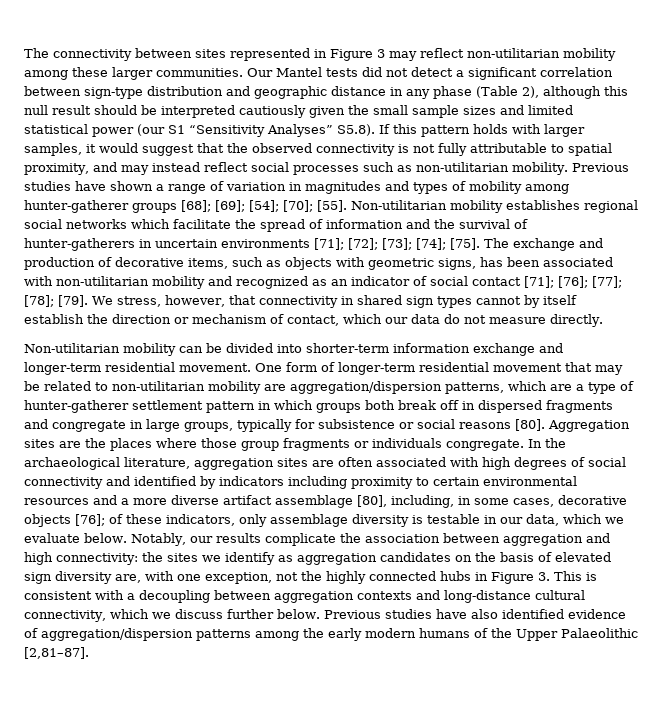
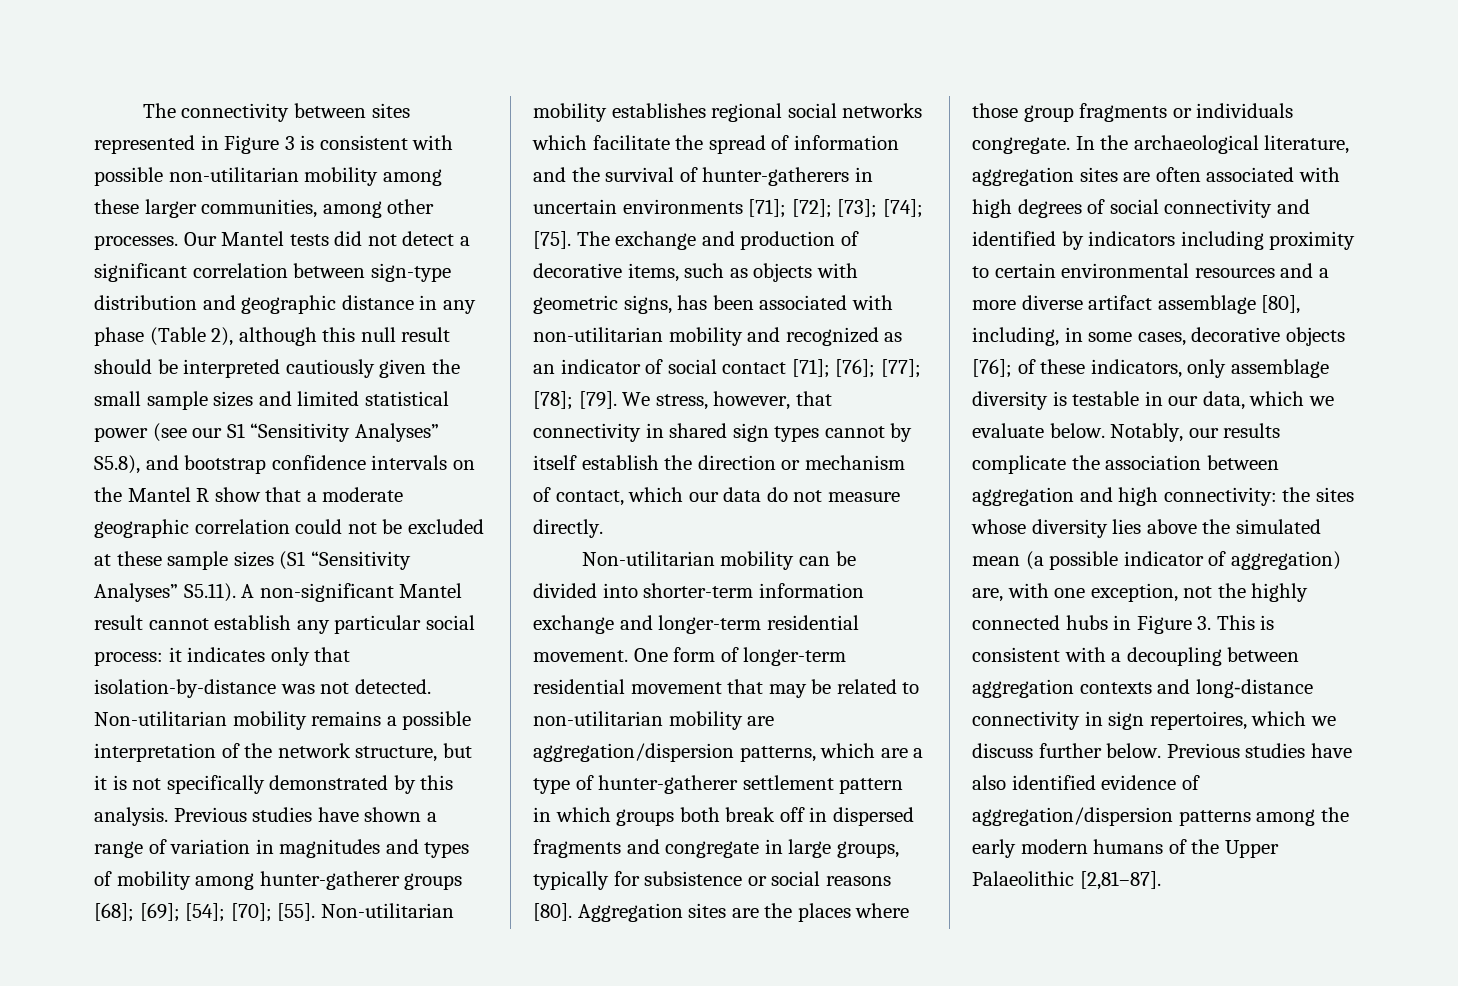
- The connectivity between sites represented in Figure 3 may reflect non-utilitarian mobility among these larger communities.
+ The connectivity between sites represented in Figure 3 is consistent with possible non-utilitarian mobility among these larger communities, among other processes.
- Our Mantel tests did not detect a significant correlation between sign-type distribution and geographic distance in any phase (Table 2), although this null result should be interpreted cautiously given the small sample sizes and limited statistical power (our S1 “Sensitivity Analyses” S5.8). If this pattern holds with larger samples, it would suggest that the observed connectivity is not fully attributable to spatial proximity, and may instead reflect social processes such as non-utilitarian mobility.
+ Our Mantel tests did not detect a significant correlation between sign-type distribution and geographic distance in any phase (Table 2), although this null result should be interpreted cautiously given the small sample sizes and limited statistical power (see our S1 “Sensitivity Analyses” S5.8), and bootstrap confidence intervals on the Mantel R show that a moderate geographic correlation could not be excluded at these sample sizes (S1 “Sensitivity Analyses” S5.11). A non-significant Mantel result cannot establish any particular social process: it indicates only that isolation-by-distance was not detected. Non-utilitarian mobility remains a possible interpretation of the network structure, but it is not specifically demonstrated by this analysis.
- Notably, our results complicate the association between aggregation and high connectivity: the sites we identify as aggregation candidates on the basis of elevated sign diversity are, with one exception, not the highly connected hubs in Figure 3. This is consistent with a decoupling between aggregation contexts and long‑distance cultural connectivity, which we discuss further below.
+ Notably, our results complicate the association between aggregation and high connectivity: the sites whose diversity lies above the simulated mean (a possible indicator of aggregation) are, with one exception, not the highly connected hubs in Figure 3. This is consistent with a decoupling between aggregation contexts and long‑distance connectivity in sign repertoires, which we discuss further below.

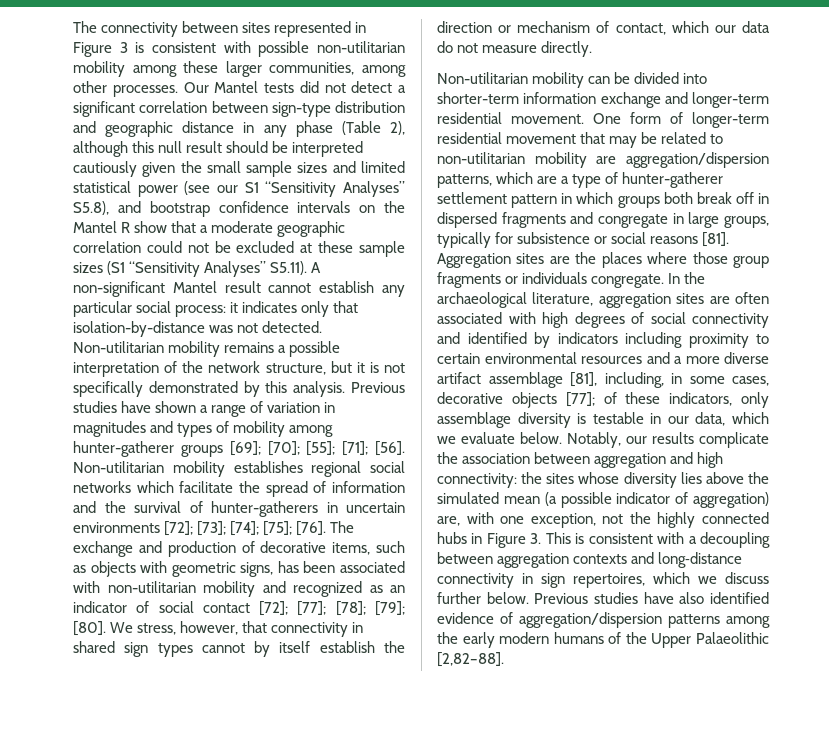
- Previous studies have shown a range of variation in magnitudes and types of mobility among hunter-gatherer groups [68]; [69]; [54]; [70]; [55].
+ Previous studies have shown a range of variation in magnitudes and types of mobility among hunter-gatherer groups [69]; [70]; [55]; [71]; [56].
- Non-utilitarian mobility establishes regional social networks which facilitate the spread of information and the survival of hunter-gatherers in uncertain environments [71]; [72]; [73]; [74]; [75].
+ Non-utilitarian mobility establishes regional social networks which facilitate the spread of information and the survival of hunter-gatherers in uncertain environments [72]; [73]; [74]; [75]; [76].
- The exchange and production of decorative items, such as objects with geometric signs, has been associated with non-utilitarian mobility and recognized as an indicator of social contact [71]; [76]; [77]; [78]; [79].
+ The exchange and production of decorative items, such as objects with geometric signs, has been associated with non-utilitarian mobility and recognized as an indicator of social contact [72]; [77]; [78]; [79]; [80].
- One form of longer-term residential movement that may be related to non-utilitarian mobility are aggregation/dispersion patterns, which are a type of hunter-gatherer settlement pattern in which groups both break off in dispersed fragments and congregate in large groups, typically for subsistence or social reasons [80].
+ One form of longer-term residential movement that may be related to non-utilitarian mobility are aggregation/dispersion patterns, which are a type of hunter-gatherer settlement pattern in which groups both break off in dispersed fragments and congregate in large groups, typically for subsistence or social reasons [81].
- In the archaeological literature, aggregation sites are often associated with high degrees of social connectivity and identified by indicators including proximity to certain environmental resources and a more diverse artifact assemblage [80], including, in some cases, decorative objects [76]; of these indicators, only assemblage diversity is testable in our data, which we evaluate below.
+ In the archaeological literature, aggregation sites are often associated with high degrees of social connectivity and identified by indicators including proximity to certain environmental resources and a more diverse artifact assemblage [81], including, in some cases, decorative objects [77]; of these indicators, only assemblage diversity is testable in our data, which we evaluate below.
- Previous studies have also identified evidence of aggregation/dispersion patterns among the early modern humans of the Upper Palaeolithic [2,81–87].
+ Previous studies have also identified evidence of aggregation/dispersion patterns among the early modern humans of the Upper Palaeolithic [2,82–88].

